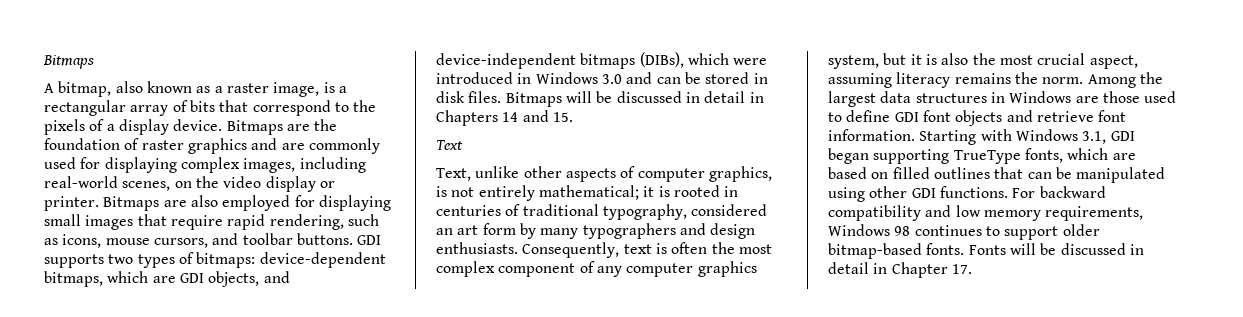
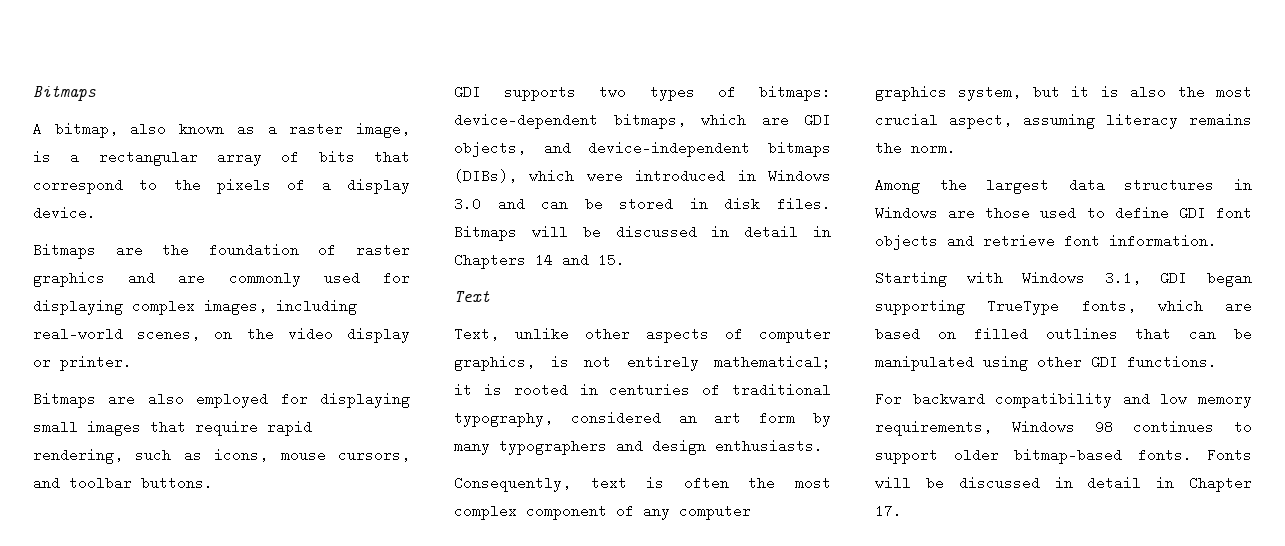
- A bitmap, also known as a raster image, is a rectangular array of bits that correspond to the pixels of a display device. Bitmaps are the foundation of raster graphics and are commonly used for displaying complex images, including real-world scenes, on the video display or printer. Bitmaps are also employed for displaying small images that require rapid rendering, such as icons, mouse cursors, and toolbar buttons. GDI supports two types of bitmaps:
+ A bitmap, also known as a raster image, is a rectangular array of bits that correspond to the pixels of a display device.
+ Bitmaps are the foundation of raster graphics and are commonly used for displaying complex images, including real-world scenes, on the video display or printer.
+ Bitmaps are also employed for displaying small images that require rapid rendering, such as icons, mouse cursors, and toolbar buttons.
+ GDI supports two types of bitmaps:
- it is rooted in centuries of traditional typography, considered an art form by many typographers and design enthusiasts. Consequently, text is often the most complex component of any computer graphics system, but it is also the most crucial aspect, assuming literacy remains the norm. Among the largest data structures in Windows are those used to define GDI font objects and retrieve font information. Starting with Windows 3.1, GDI began supporting TrueType fonts, which are based on filled outlines that can be manipulated using other GDI functions. For backward compatibility and low memory requirements, Windows 98 continues to support older bitmap-based fonts.
+ it is rooted in centuries of traditional typography, considered an art form by many typographers and design enthusiasts.
+ Consequently, text is often the most complex component of any computer graphics system, but it is also the most crucial aspect, assuming literacy remains the norm.
+ Among the largest data structures in Windows are those used to define GDI font objects and retrieve font information.
+ Starting with Windows 3.1, GDI began supporting TrueType fonts, which are based on filled outlines that can be manipulated using other GDI functions.
+ For backward compatibility and low memory requirements, Windows 98 continues to support older bitmap-based fonts.

